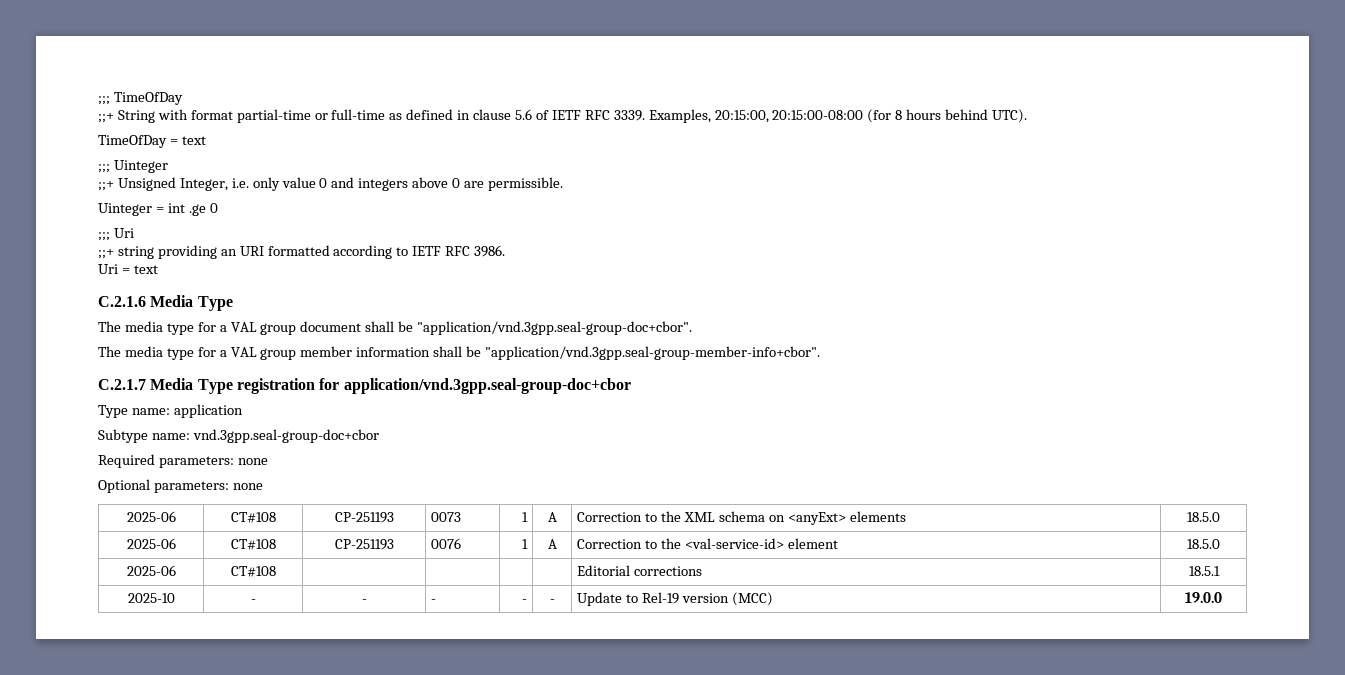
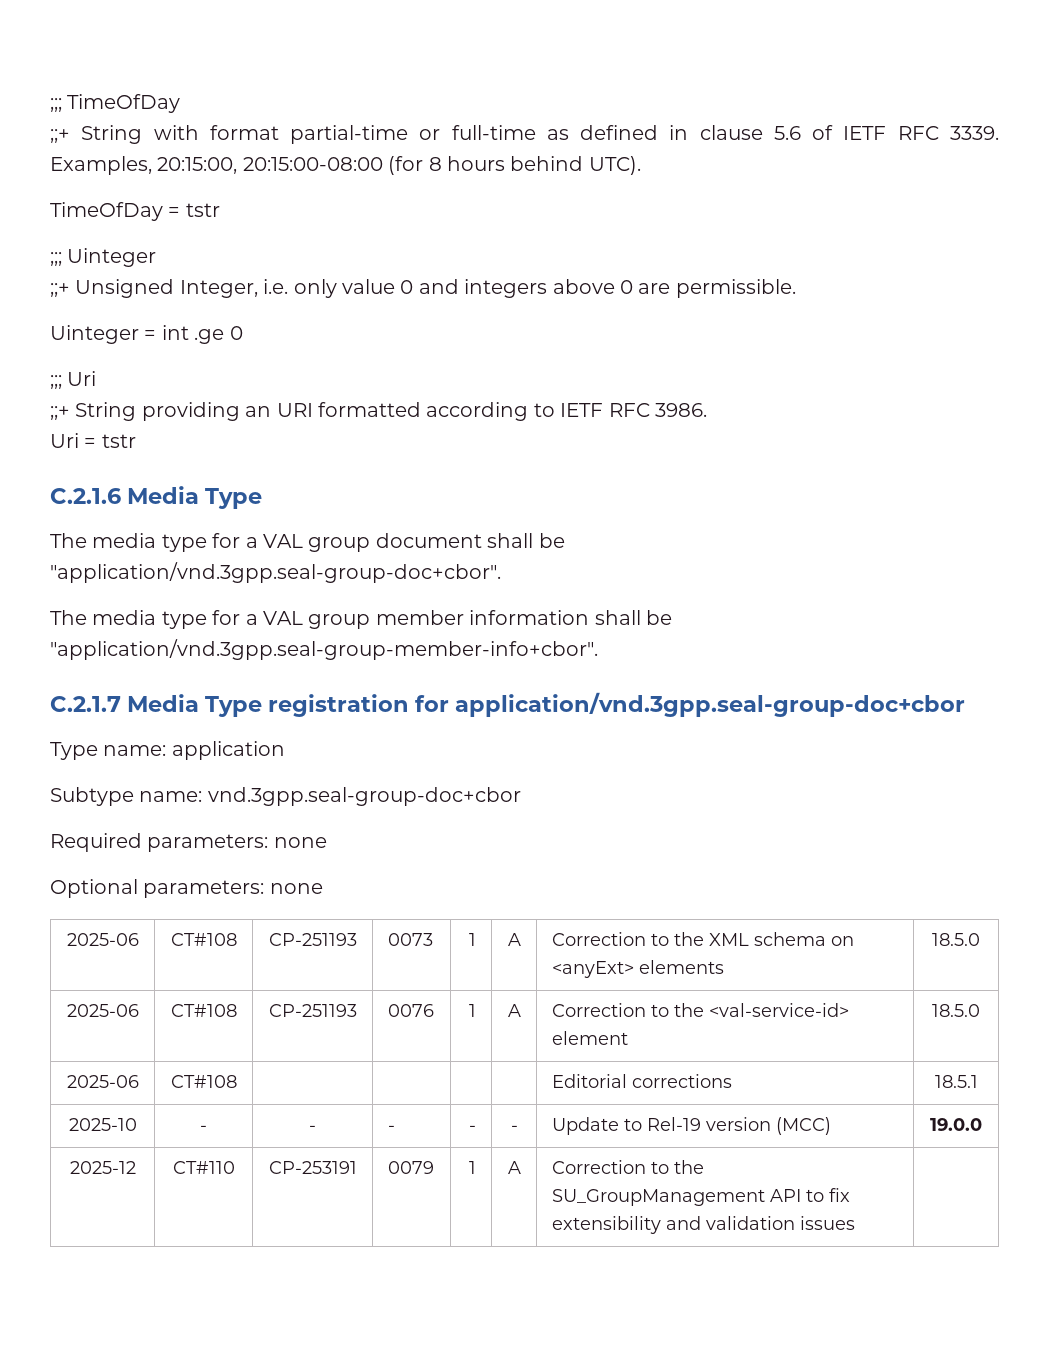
- TimeOfDay = text
+ TimeOfDay = tstr
- ;;+ string providing an URI formatted according to IETF RFC 3986.
+ ;;+ String providing an URI formatted according to IETF RFC 3986.
- Uri = text
+ Uri = tstr
+ 2025-12 | CT#110 | CP-253191 | 0079 | 1 | A | Correction to the SU_GroupManagement API to fix extensibility and validation issues |

